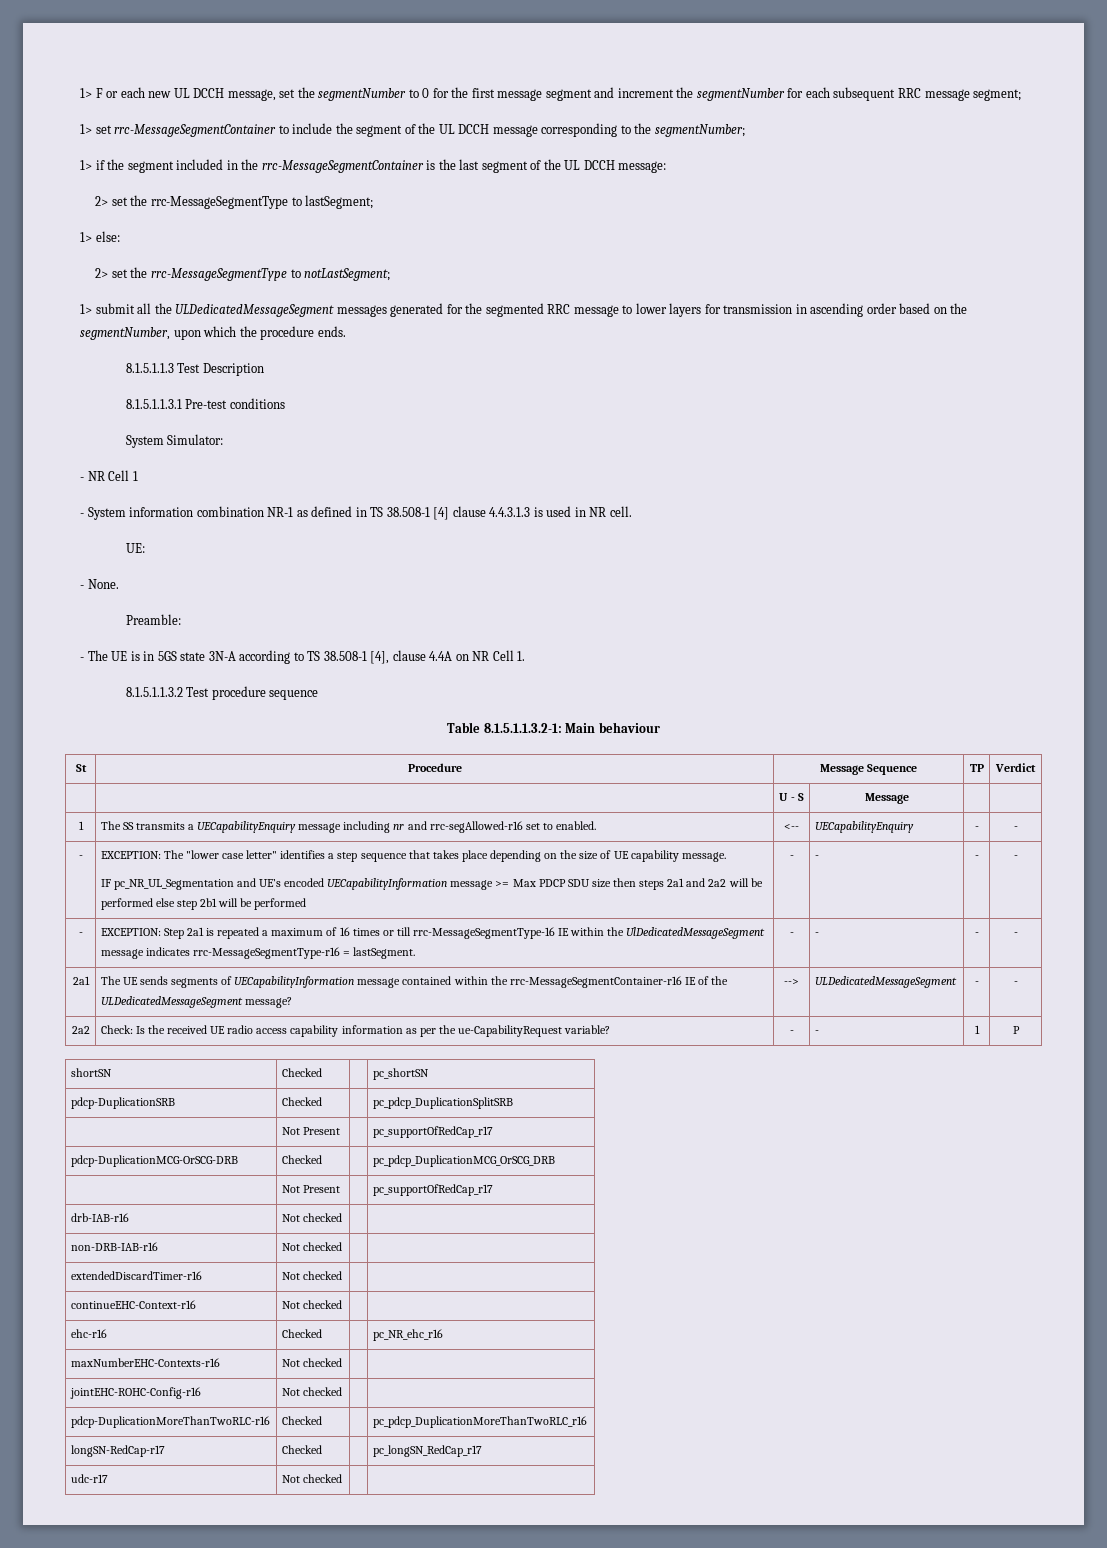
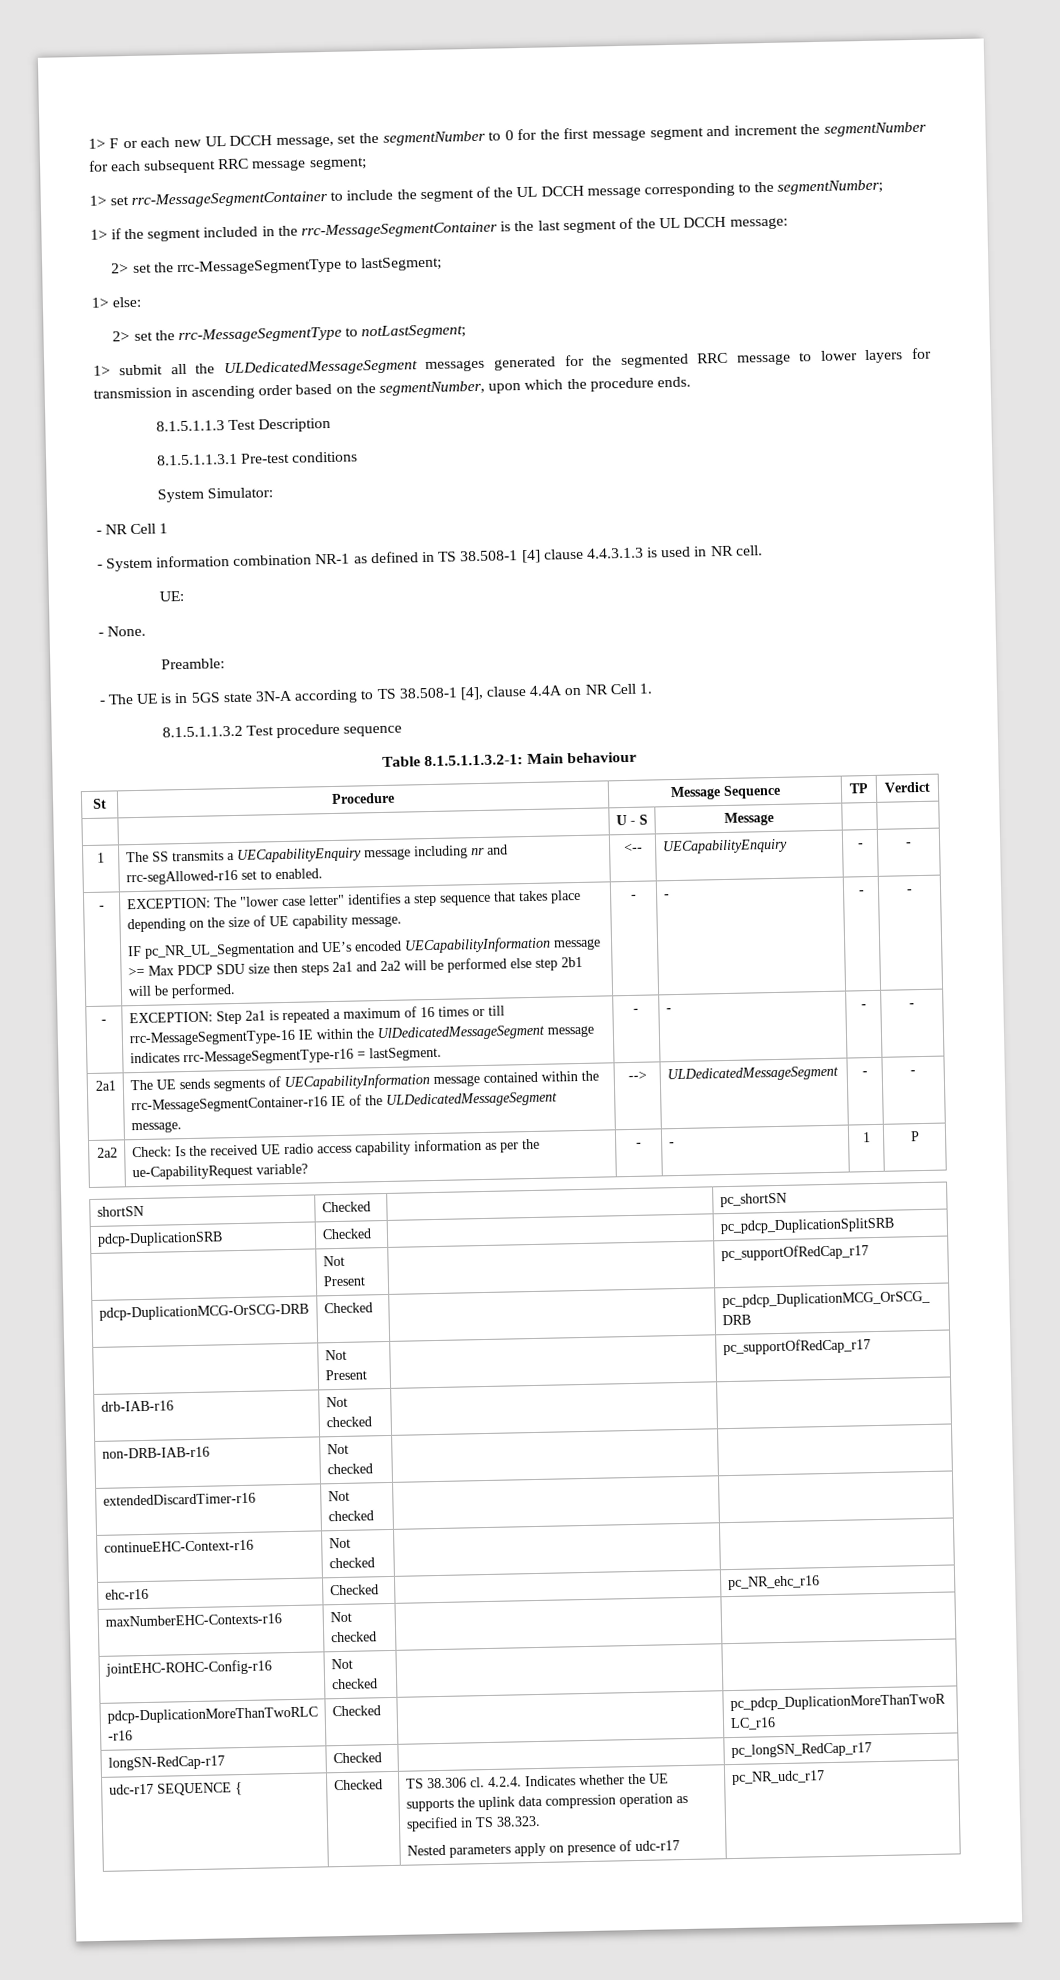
- IF pc_NR_UL_Segmentation and UE’s encoded UECapabilityInformation message >= Max PDCP SDU size then steps 2a1 and 2a2 will be performed else step 2b1 will be performed
+ IF pc_NR_UL_Segmentation and UE’s encoded UECapabilityInformation message >= Max PDCP SDU size then steps 2a1 and 2a2 will be performed else step 2b1 will be performed.
- 2a1 | The UE sends segments of UECapabilityInformation message contained within the rrc-MessageSegmentContainer-r16 IE of the ULDedicatedMessageSegment message? | --> | ULDedicatedMessageSegment | - | -
+ 2a1 | The UE sends segments of UECapabilityInformation message contained within the rrc-MessageSegmentContainer-r16 IE of the ULDedicatedMessageSegment message. | --> | ULDedicatedMessageSegment | - | -
- udc-r17 | Not checked | |
+ udc-r17 SEQUENCE { | Checked | TS 38.306 cl. 4.2.4. Indicates whether the UE supports the uplink data compression operation as specified in TS 38.323.
+ Nested parameters apply on presence of udc-r17 | pc_NR_udc_r17

